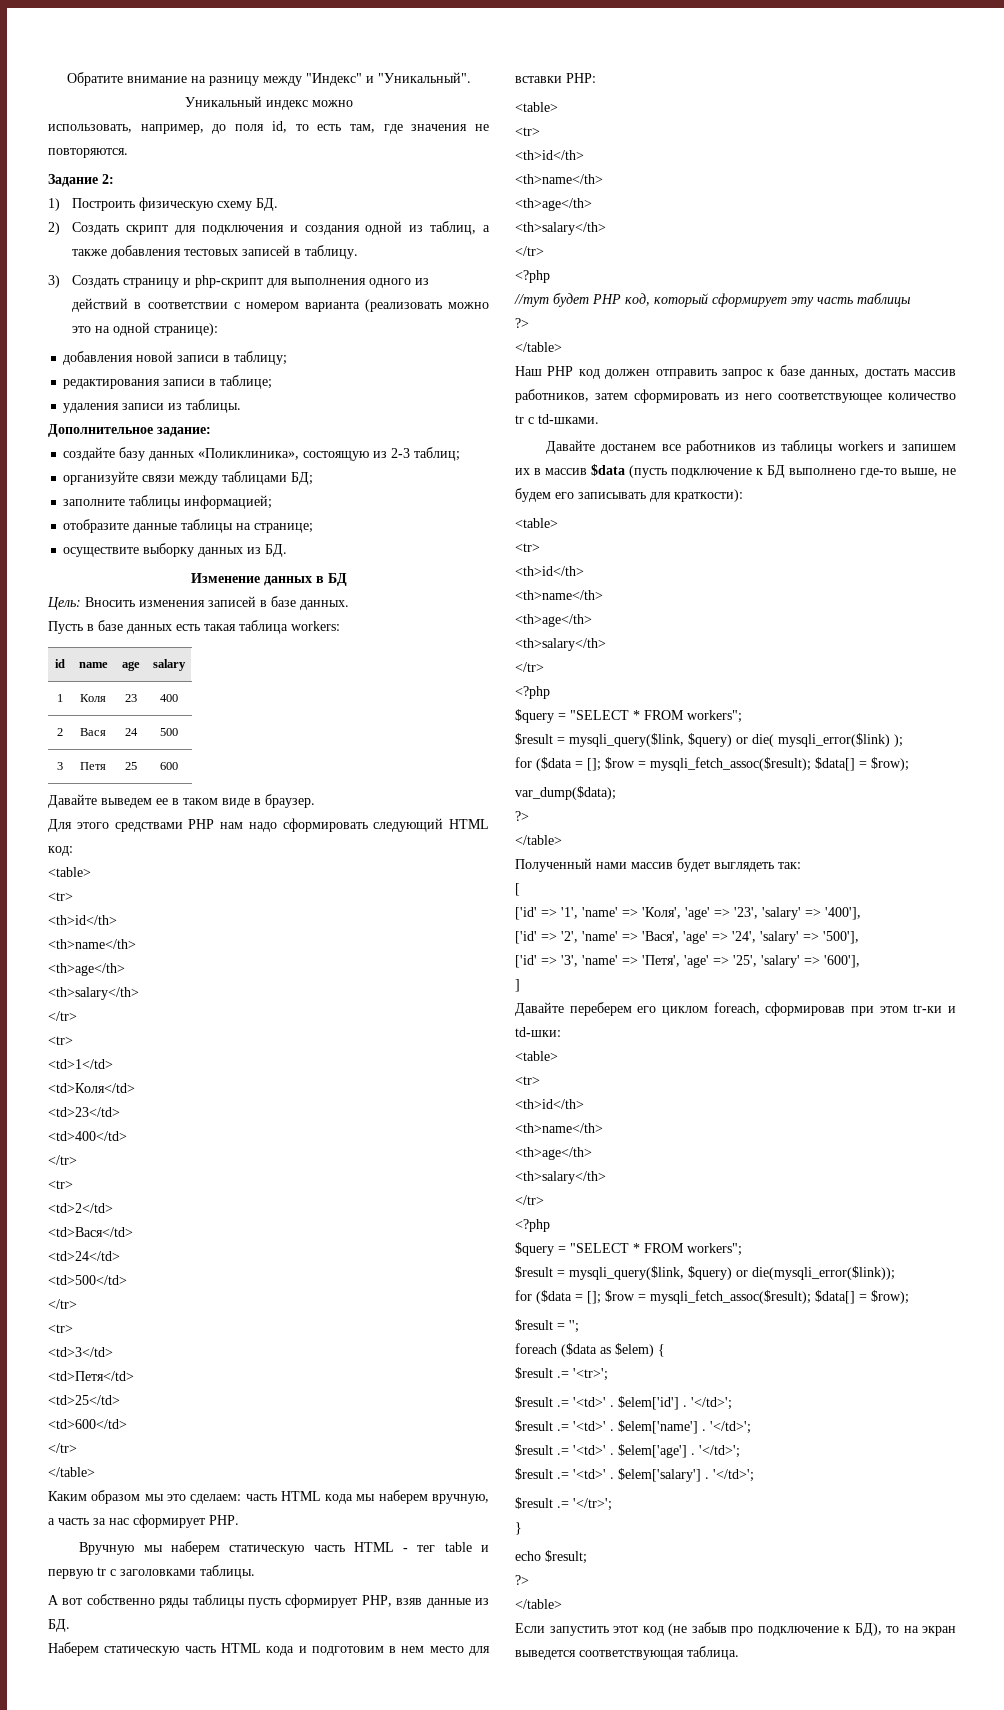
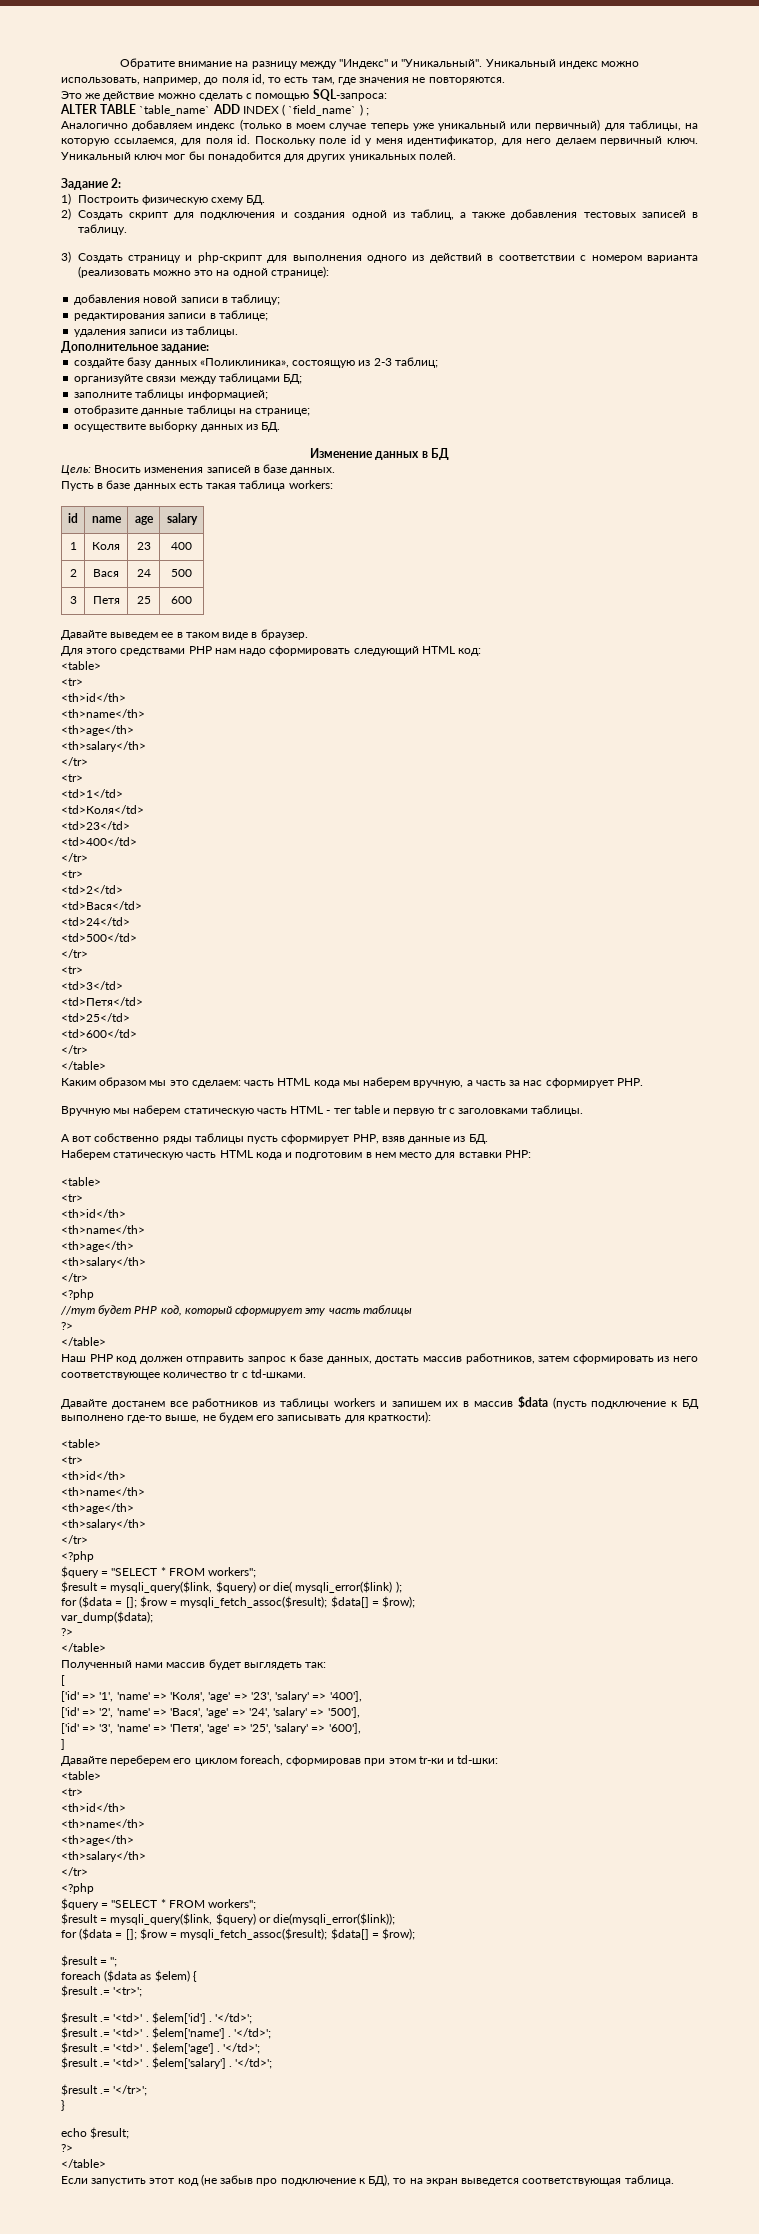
+ Это же действие можно сделать с помощью SQL-запроса:
+ ALTER TABLE `table_name` ADD INDEX ( `field_name` ) ;
+ Аналогично добавляем индекс (только в моем случае теперь уже уникальный или первичный) для таблицы, на которую ссылаемся, для поля id. Поскольку поле id у меня идентификатор, для него делаем первичный ключ. Уникальный ключ мог бы понадобится для других уникальных полей.

